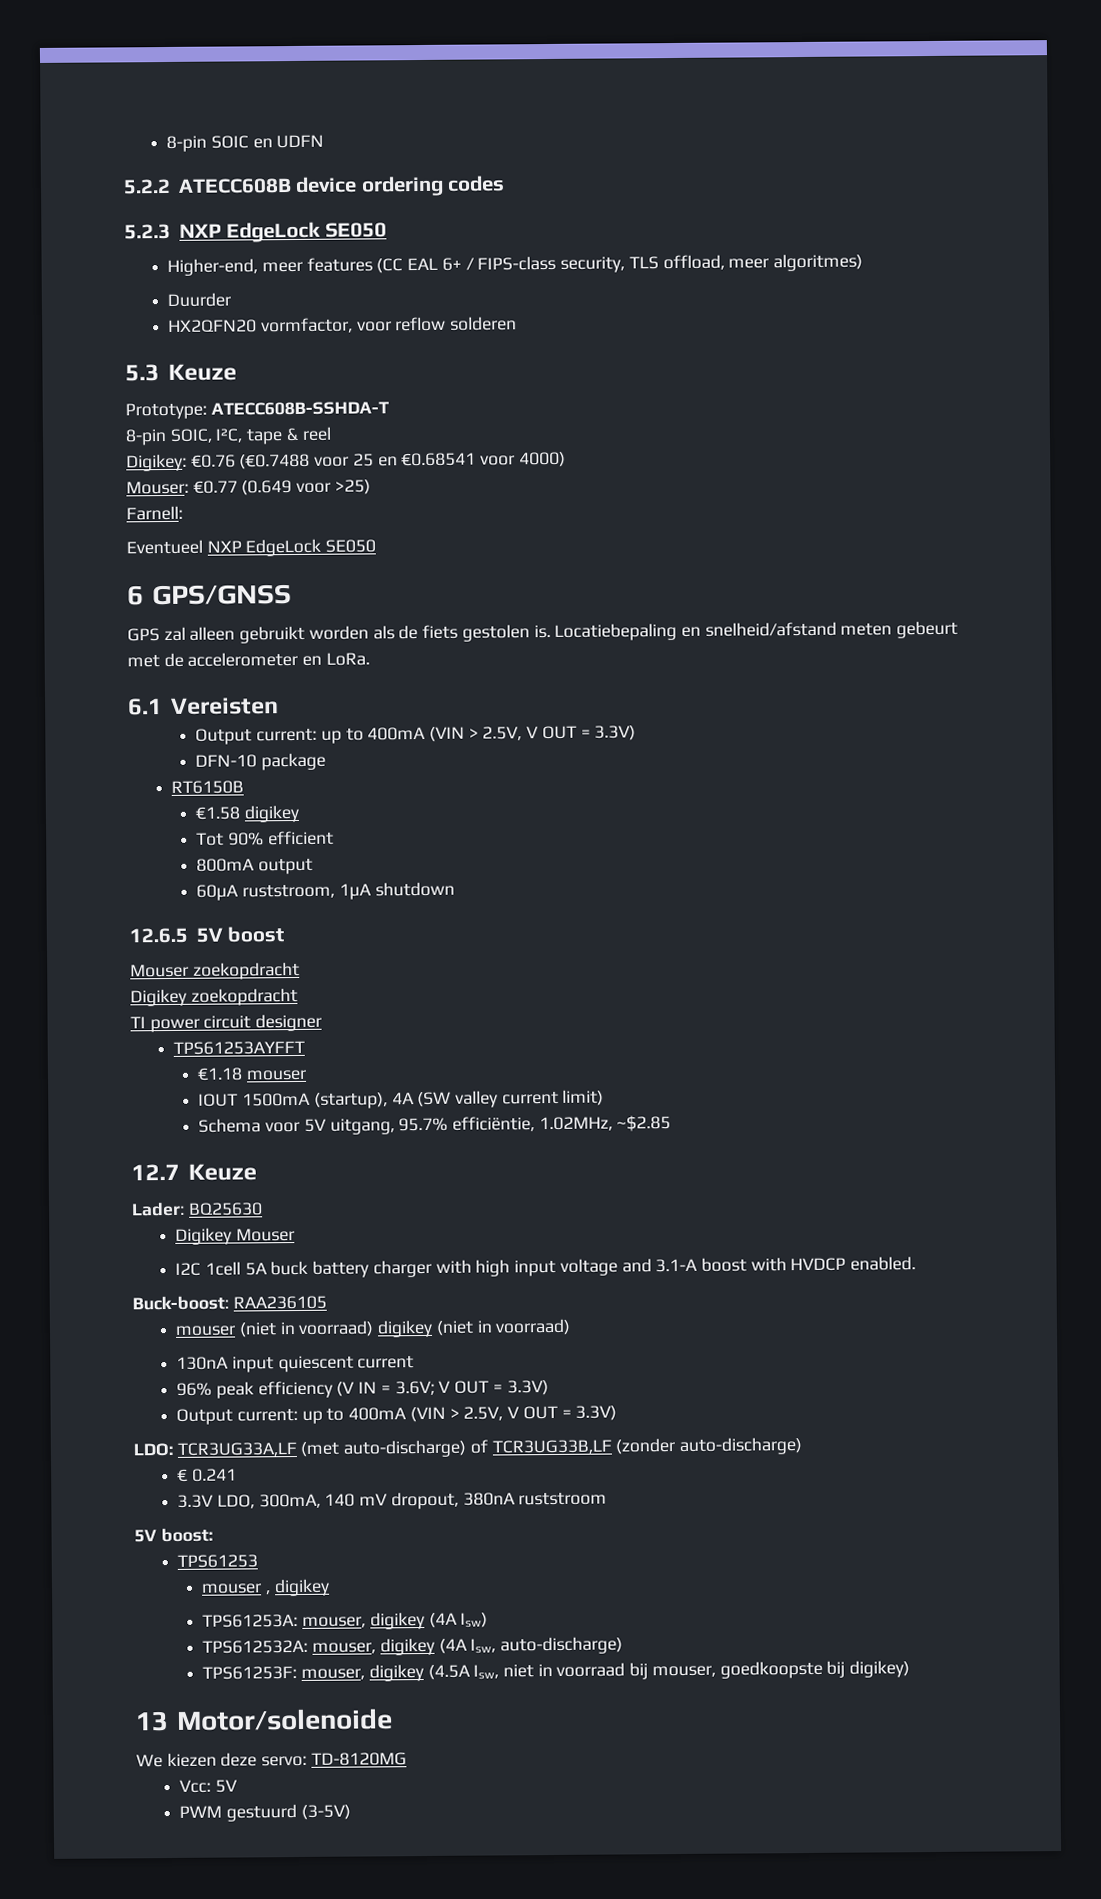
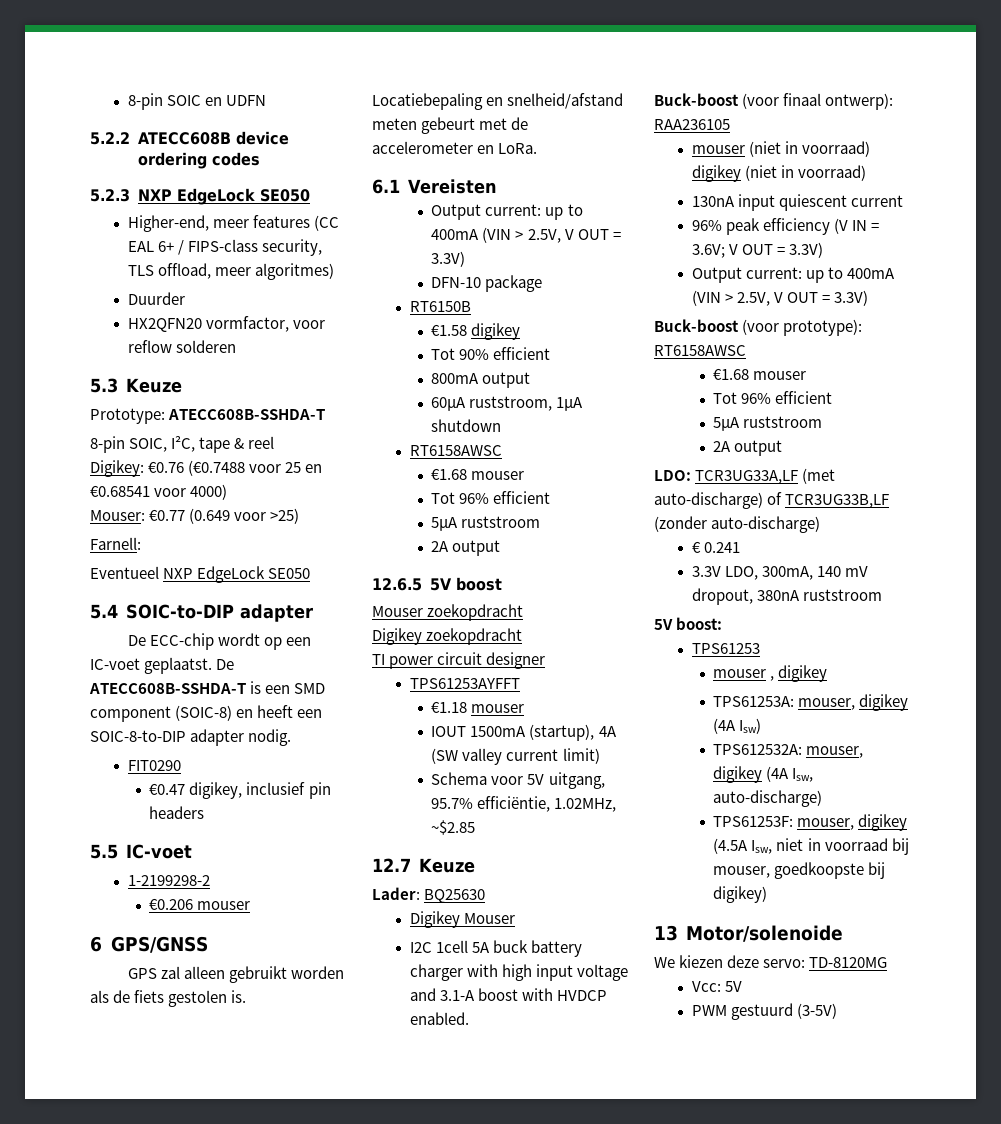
+ 5.4 SOIC-to-DIP adapter
+ De ECC-chip wordt op een IC-voet geplaatst. De ATECC608B-SSHDA-T is een SMD component (SOIC-8) en heeft een SOIC-8-to-DIP adapter nodig.
+ FIT0290
+ €0.47 digikey, inclusief pin headers
+ 5.5 IC-voet
+ 1-2199298-2
+ €0.206 mouser
  60µA ruststroom, 1µA shutdown
+ RT6158AWSC
+ €1.68 mouser
+ Tot 96% efficient
+ 5µA ruststroom
+ 2A output
- Buck-boost: RAA236105
+ Buck-boost (voor finaal ontwerp): RAA236105
+ Buck-boost (voor prototype): RT6158AWSC
+ €1.68 mouser
+ Tot 96% efficient
+ 5µA ruststroom
+ 2A output

